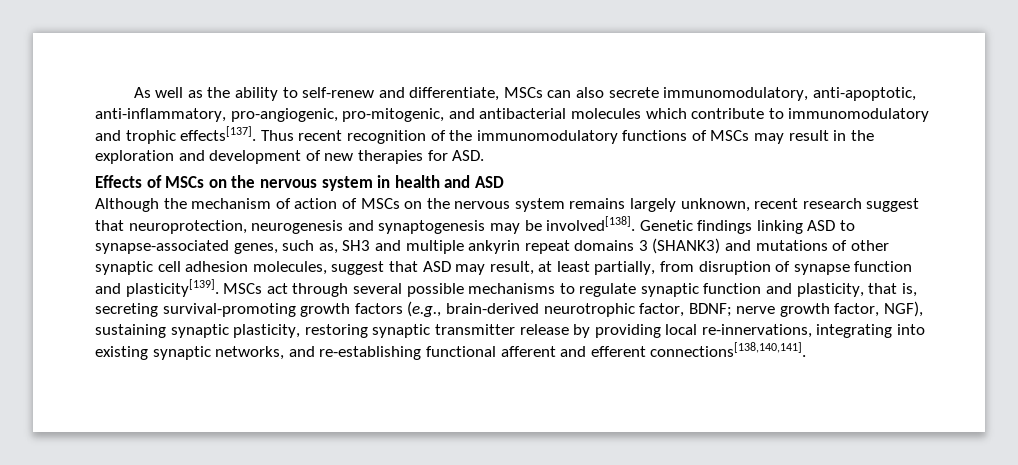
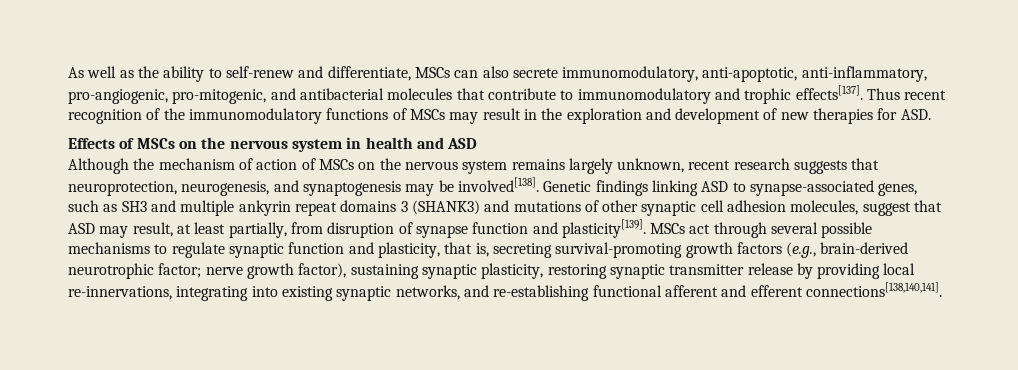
- As well as the ability to self-renew and differentiate, MSCs can also secrete immunomodulatory, anti-apoptotic, anti-inflammatory, pro-angiogenic, pro-mitogenic, and antibacterial molecules which contribute to immunomodulatory and trophic effects[137].
+ As well as the ability to self-renew and differentiate, MSCs can also secrete immunomodulatory, anti-apoptotic, anti-inflammatory, pro-angiogenic, pro-mitogenic, and antibacterial molecules that contribute to immunomodulatory and trophic effects[137].
- Although the mechanism of action of MSCs on the nervous system remains largely unknown, recent research suggest that neuroprotection, neurogenesis and synaptogenesis may be involved[138].
+ Although the mechanism of action of MSCs on the nervous system remains largely unknown, recent research suggests that neuroprotection, neurogenesis, and synaptogenesis may be involved[138].
- Genetic findings linking ASD to synapse-associated genes, such as, SH3 and multiple ankyrin repeat domains 3 (SHANK3) and mutations of other synaptic cell adhesion molecules, suggest that ASD may result, at least partially, from disruption of synapse function and plasticity[139].
+ Genetic findings linking ASD to synapse-associated genes, such as SH3 and multiple ankyrin repeat domains 3 (SHANK3) and mutations of other synaptic cell adhesion molecules, suggest that ASD may result, at least partially, from disruption of synapse function and plasticity[139].
- MSCs act through several possible mechanisms to regulate synaptic function and plasticity, that is, secreting survival-promoting growth factors (e.g., brain-derived neurotrophic factor, BDNF; nerve growth factor, NGF), sustaining synaptic plasticity, restoring synaptic transmitter release by providing local re-innervations, integrating into existing synaptic networks, and re-establishing functional afferent and efferent connections[138,140,141].
+ MSCs act through several possible mechanisms to regulate synaptic function and plasticity, that is, secreting survival-promoting growth factors (e.g., brain-derived neurotrophic factor; nerve growth factor), sustaining synaptic plasticity, restoring synaptic transmitter release by providing local re-innervations, integrating into existing synaptic networks, and re-establishing functional afferent and efferent connections[138,140,141].

